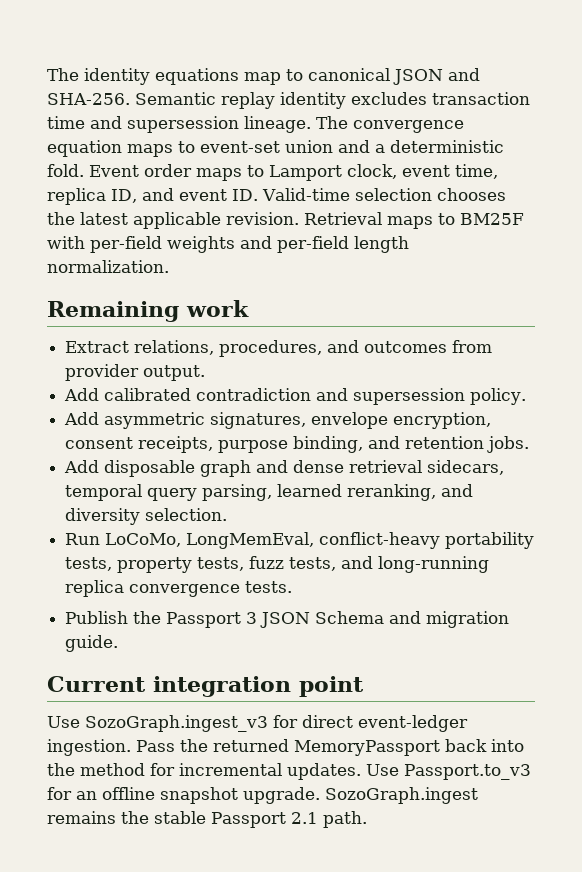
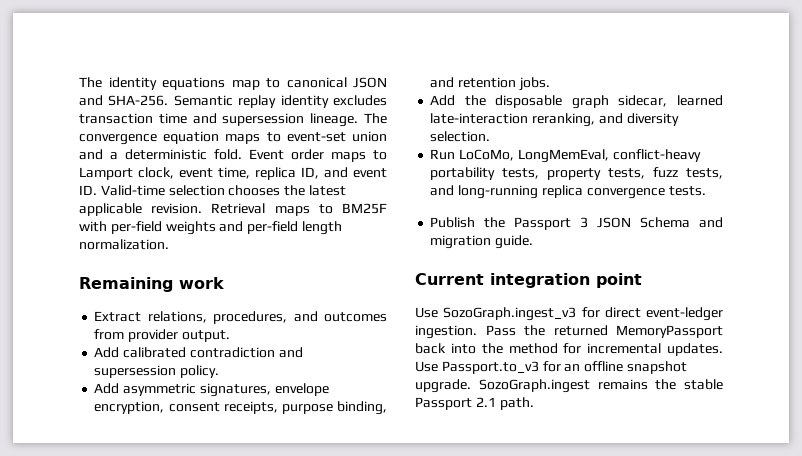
- Add disposable graph and dense retrieval sidecars, temporal query parsing, learned reranking, and diversity selection.
+ Add the disposable graph sidecar, learned late-interaction reranking, and diversity selection.

